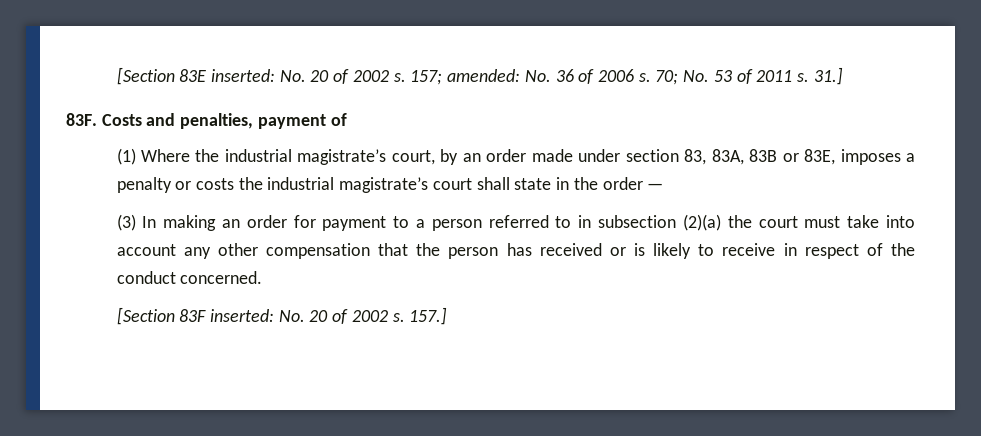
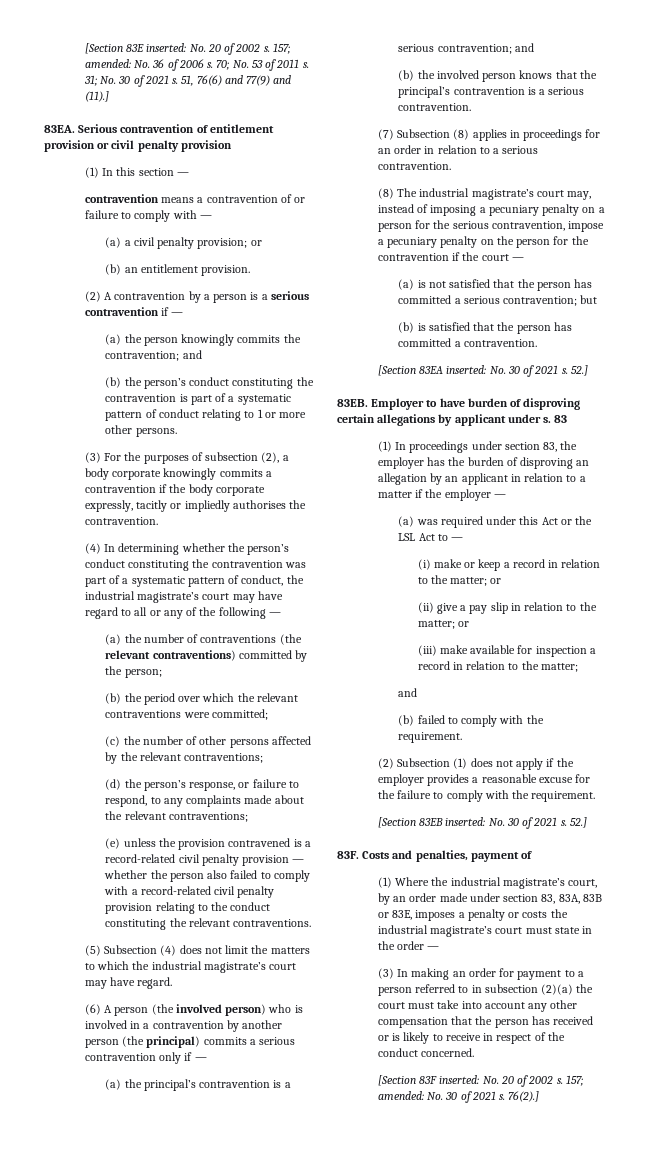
- 31.]
+ 31; No. 30 of 2021 s. 51, 76(6) and 77(9) and (11).]
+ 83EA. Serious contravention of entitlement provision or civil penalty provision
+ (1) In this section —
+ contravention means a contravention of or failure to comply with —
+ (a) a civil penalty provision; or
+ (b) an entitlement provision.
+ (2) A contravention by a person is a serious contravention if —
+ (a) the person knowingly commits the contravention; and
+ (b) the person’s conduct constituting the contravention is part of a systematic pattern of conduct relating to 1 or more other persons.
+ (3) For the purposes of subsection (2), a body corporate knowingly commits a contravention if the body corporate expressly, tacitly or impliedly authorises the contravention.
+ (4) In determining whether the person’s conduct constituting the contravention was part of a systematic pattern of conduct, the industrial magistrate’s court may have regard to all or any of the following —
+ (a) the number of contraventions (the relevant contraventions) committed by the person;
+ (b) the period over which the relevant contraventions were committed;
+ (c) the number of other persons affected by the relevant contraventions;
+ (d) the person’s response, or failure to respond, to any complaints made about the relevant contraventions;
+ (e) unless the provision contravened is a record-related civil penalty provision — whether the person also failed to comply with a record-related civil penalty provision relating to the conduct constituting the relevant contraventions.
+ (5) Subsection (4) does not limit the matters to which the industrial magistrate’s court may have regard.
+ (6) A person (the involved person) who is involved in a contravention by another person (the principal) commits a serious contravention only if —
+ (a) the principal’s contravention is a serious contravention; and
+ (b) the involved person knows that the principal’s contravention is a serious contravention.
+ (7) Subsection (8) applies in proceedings for an order in relation to a serious contravention.
+ (8) The industrial magistrate’s court may, instead of imposing a pecuniary penalty on a person for the serious contravention, impose a pecuniary penalty on the person for the contravention if the court —
+ (a) is not satisfied that the person has committed a serious contravention; but
+ (b) is satisfied that the person has committed a contravention.
+ [Section 83EA inserted: No. 30 of 2021 s. 52.]
+ 83EB. Employer to have burden of disproving certain allegations by applicant under s. 83
+ (1) In proceedings under section 83, the employer has the burden of disproving an allegation by an applicant in relation to a matter if the employer —
+ (a) was required under this Act or the LSL Act to —
+ (i) make or keep a record in relation to the matter; or
+ (ii) give a pay slip in relation to the matter; or
+ (iii) make available for inspection a record in relation to the matter;
+ and
+ (b) failed to comply with the requirement.
+ (2) Subsection (1) does not apply if the employer provides a reasonable excuse for the failure to comply with the requirement.
+ [Section 83EB inserted: No. 30 of 2021 s. 52.]
- (1) Where the industrial magistrate’s court, by an order made under section 83, 83A, 83B or 83E, imposes a penalty or costs the industrial magistrate’s court shall state in the order —
+ (1) Where the industrial magistrate’s court, by an order made under section 83, 83A, 83B or 83E, imposes a penalty or costs the industrial magistrate’s court must state in the order —
- 157.]
+ 157; amended: No. 30 of 2021 s. 76(2).]

